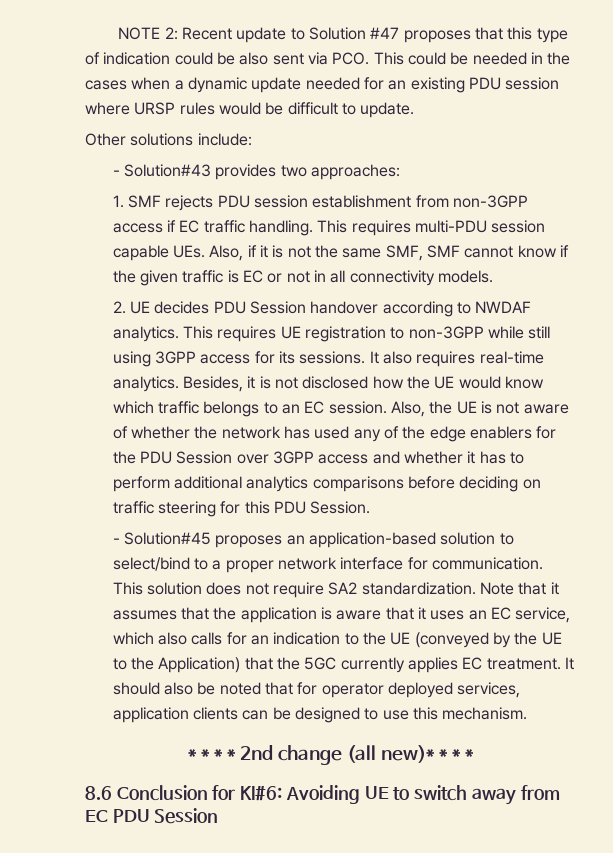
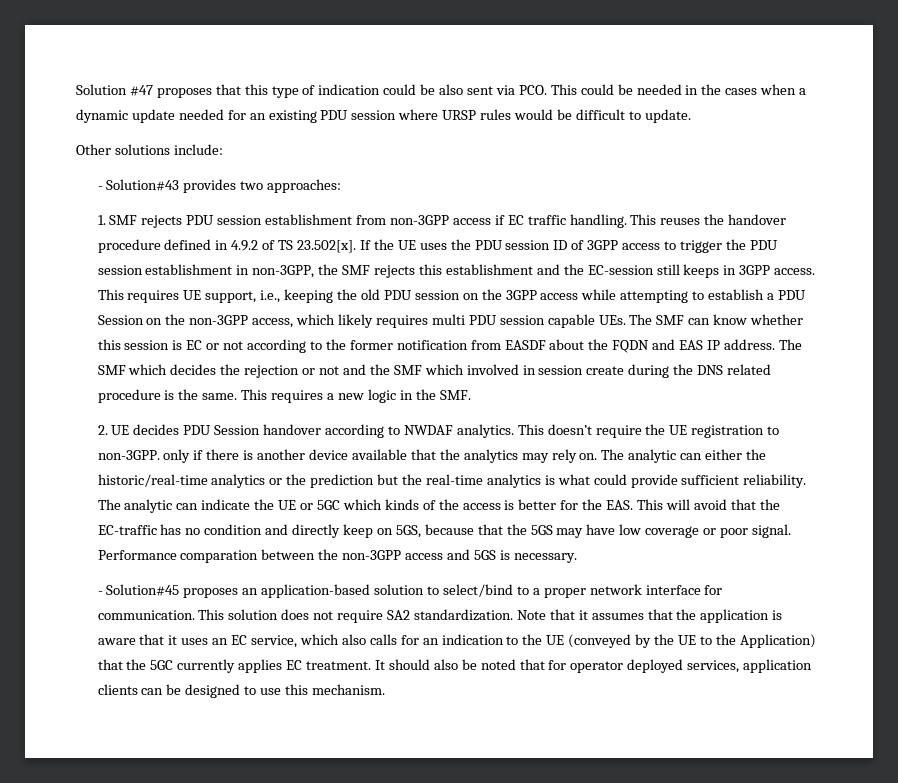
- NOTE 2: Recent update to Solution #47 proposes that this type of indication could be also sent via PCO. This could be needed in the cases when a dynamic update needed for an existing PDU session where URSP rules would be difficult to update.
+ Solution #47 proposes that this type of indication could be also sent via PCO. This could be needed in the cases when a dynamic update needed for an existing PDU session where URSP rules would be difficult to update.
- This requires multi-PDU session capable UEs. Also, if it is not the same SMF, SMF cannot know if the given traffic is EC or not in all connectivity models.
+ This reuses the handover procedure defined in 4.9.2 of TS 23.502[x]. If the UE uses the PDU session ID of 3GPP access to trigger the PDU session establishment in non-3GPP, the SMF rejects this establishment and the EC-session still keeps in 3GPP access. This requires UE support, i.e., keeping the old PDU session on the 3GPP access while attempting to establish a PDU Session on the non-3GPP access, which likely requires multi PDU session capable UEs. The SMF can know whether this session is EC or not according to the former notification from EASDF about the FQDN and EAS IP address. The SMF which decides the rejection or not and the SMF which involved in session create during the DNS related procedure is the same. This requires a new logic in the SMF.
- This requires UE registration to non-3GPP while still using 3GPP access for its sessions. It also requires real-time analytics. Besides, it is not disclosed how the UE would know which traffic belongs to an EC session. Also, the UE is not aware of whether the network has used any of the edge enablers for the PDU Session over 3GPP access and whether it has to perform additional analytics comparisons before deciding on traffic steering for this PDU Session.
+ This doesn’t require the UE registration to non-3GPP. only if there is another device available that the analytics may rely on. The analytic can either the historic/real-time analytics or the prediction but the real-time analytics is what could provide sufficient reliability. The analytic can indicate the UE or 5GC which kinds of the access is better for the EAS. This will avoid that the EC-traffic has no condition and directly keep on 5GS, because that the 5GS may have low coverage or poor signal. Performance comparation between the non-3GPP access and 5GS is necessary.
- * * * * 2nd change (all new)* * * *
- 8.6 Conclusion for KI#6: Avoiding UE to switch away from EC PDU Session

